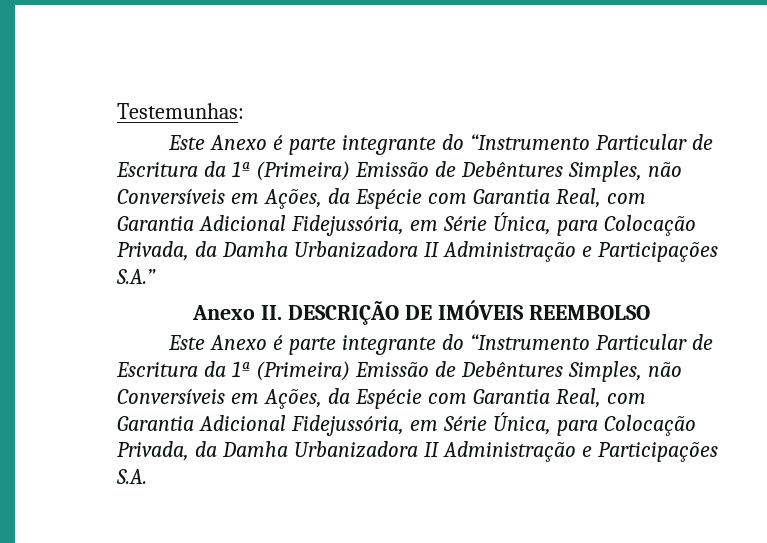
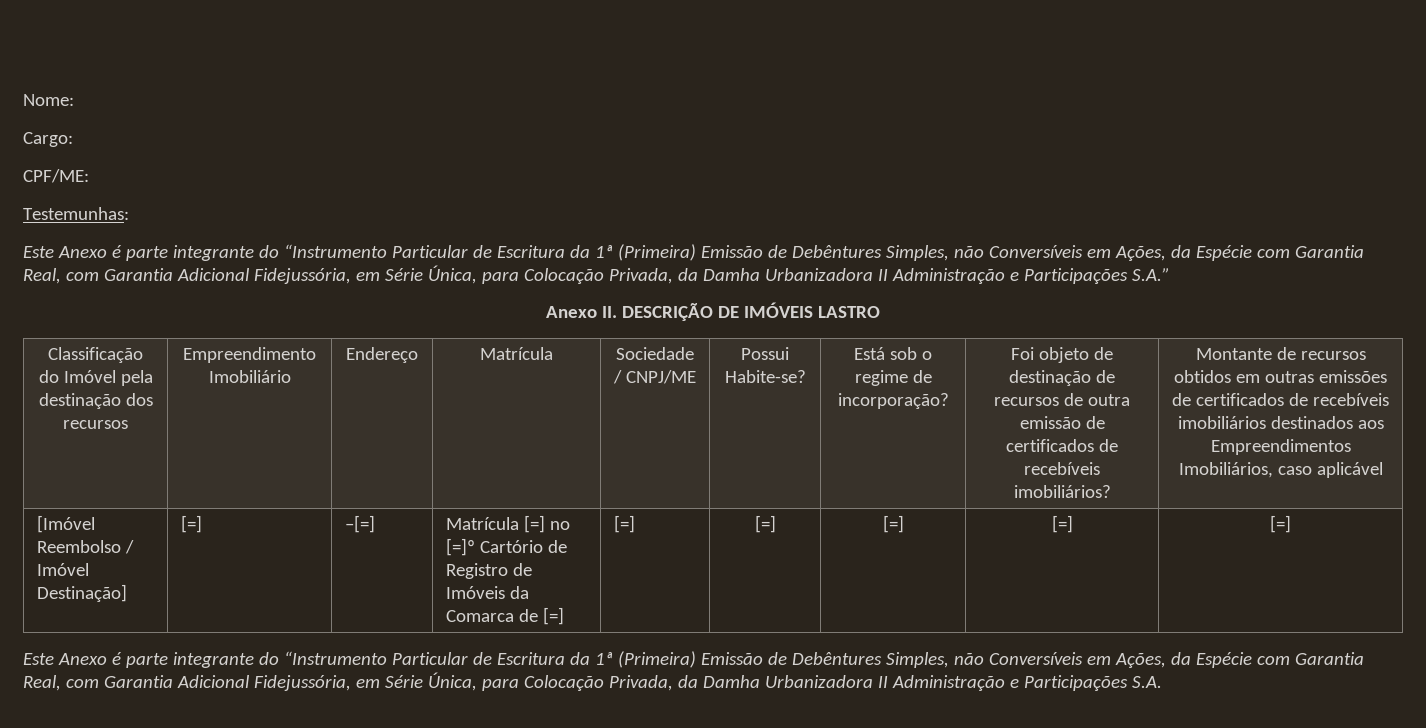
+ Nome:
+ Cargo:
+ CPF/ME:
- Anexo II. DESCRIÇÃO DE IMÓVEIS REEMBOLSO
+ Anexo II. DESCRIÇÃO DE IMÓVEIS LASTRO
+ Classificação do Imóvel pela destinação dos recursos | Empreendimento Imobiliário | Endereço | Matrícula | Sociedade / CNPJ/ME | Possui Habite-se? | Está sob o regime de incorporação? | Foi objeto de destinação de recursos de outra emissão de certificados de recebíveis imobiliários? | Montante de recursos obtidos em outras emissões de certificados de recebíveis imobiliários destinados aos Empreendimentos Imobiliários, caso aplicável
+ [Imóvel Reembolso / Imóvel Destinação] | [=] | –[=] | Matrícula [=] no [=]º Cartório de Registro de Imóveis da Comarca de [=] | [=] | [=] | [=] | [=] | [=]

